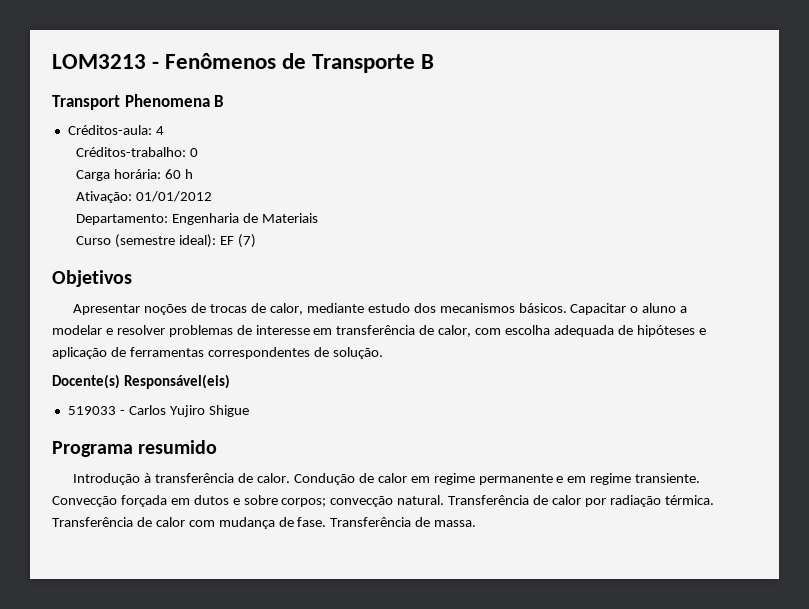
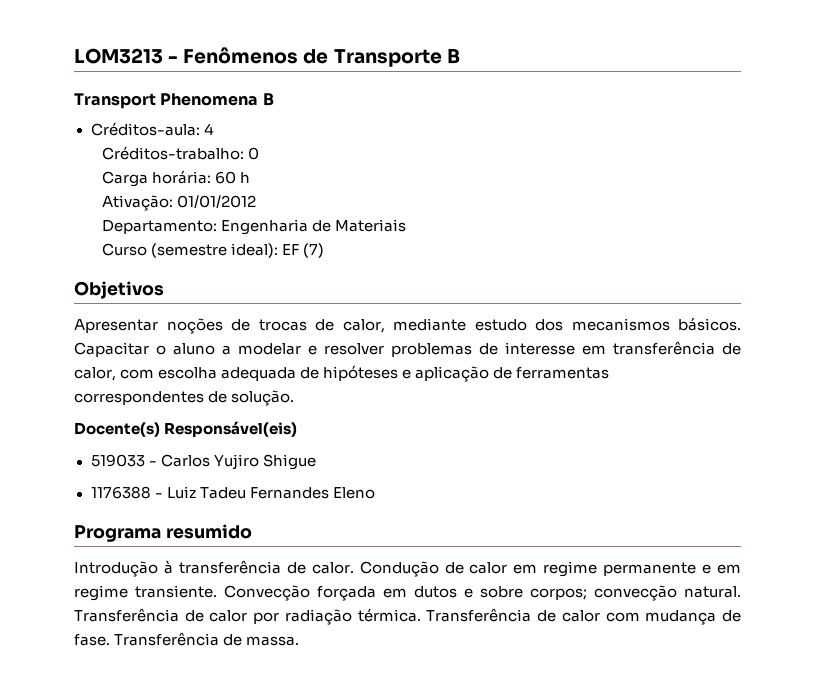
+ 1176388 - Luiz Tadeu Fernandes Eleno

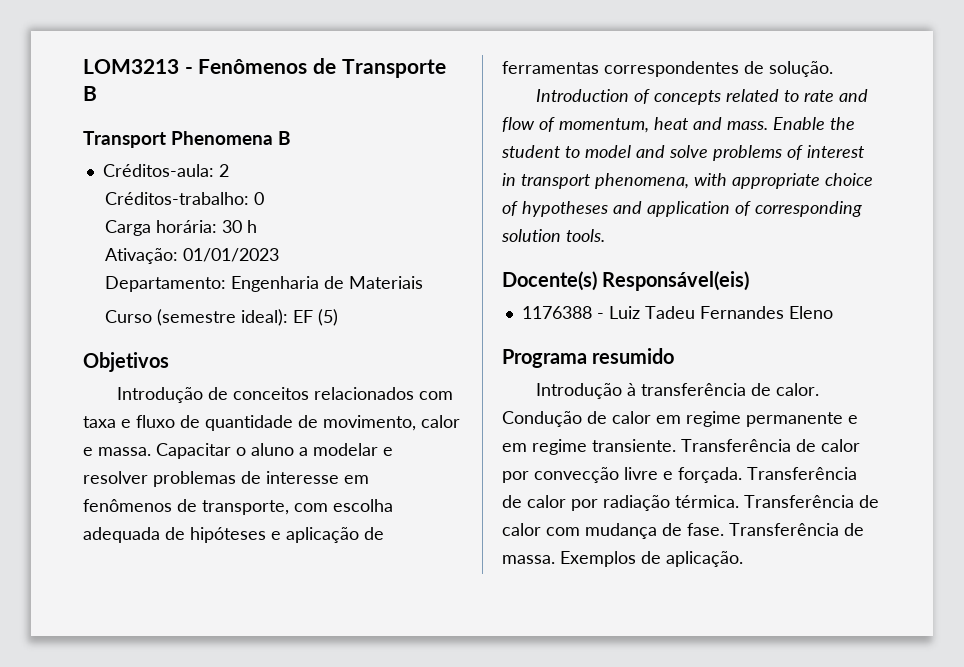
- Créditos-aula: 4
+ Créditos-aula: 2
- Carga horária: 60 h
+ Carga horária: 30 h
- Ativação: 01/01/2012
+ Ativação: 01/01/2023
- Curso (semestre ideal): EF (7)
+ Curso (semestre ideal): EF (5)
- Apresentar noções de trocas de calor, mediante estudo dos mecanismos básicos.
+ Introdução de conceitos relacionados com taxa e fluxo de quantidade de movimento, calor e massa.
- Capacitar o aluno a modelar e resolver problemas de interesse em transferência de calor, com escolha adequada de hipóteses e aplicação de ferramentas correspondentes de solução.
+ Capacitar o aluno a modelar e resolver problemas de interesse em fenômenos de transporte, com escolha adequada de hipóteses e aplicação de ferramentas correspondentes de solução.
+ Introduction of concepts related to rate and flow of momentum, heat and mass. Enable the student to model and solve problems of interest in transport phenomena, with appropriate choice of hypotheses and application of corresponding solution tools.
  Docente(s) Responsável(eis)
- 519033 - Carlos Yujiro Shigue
- Convecção forçada em dutos e sobre corpos; convecção natural.
+ Transferência de calor por convecção livre e forçada.
+ Exemplos de aplicação.

